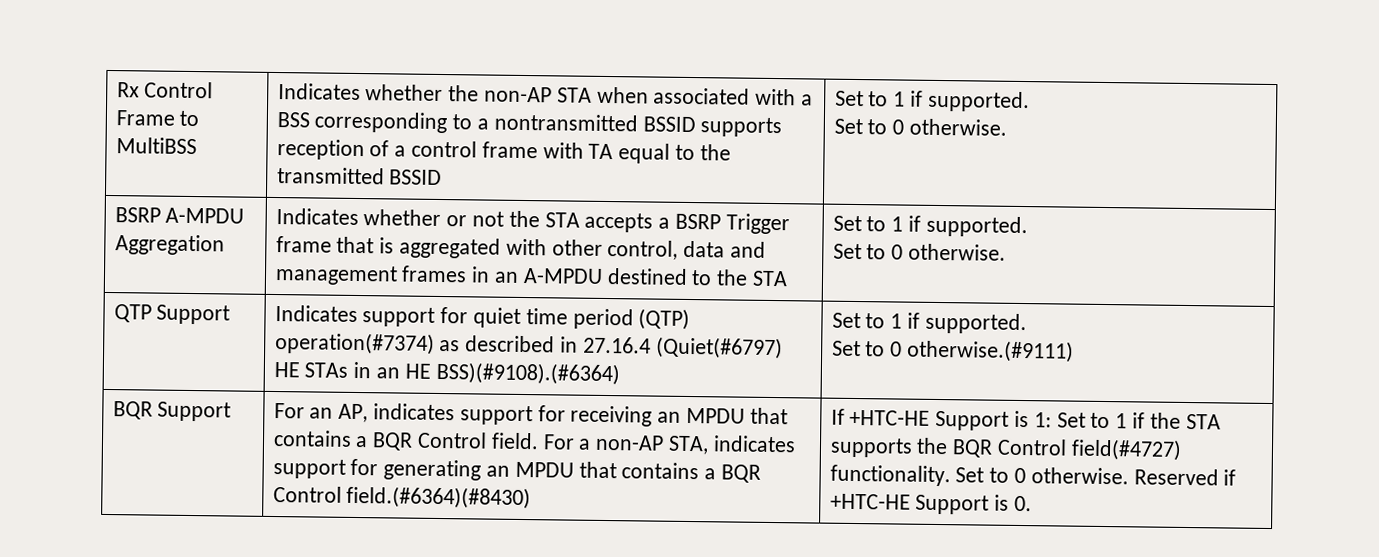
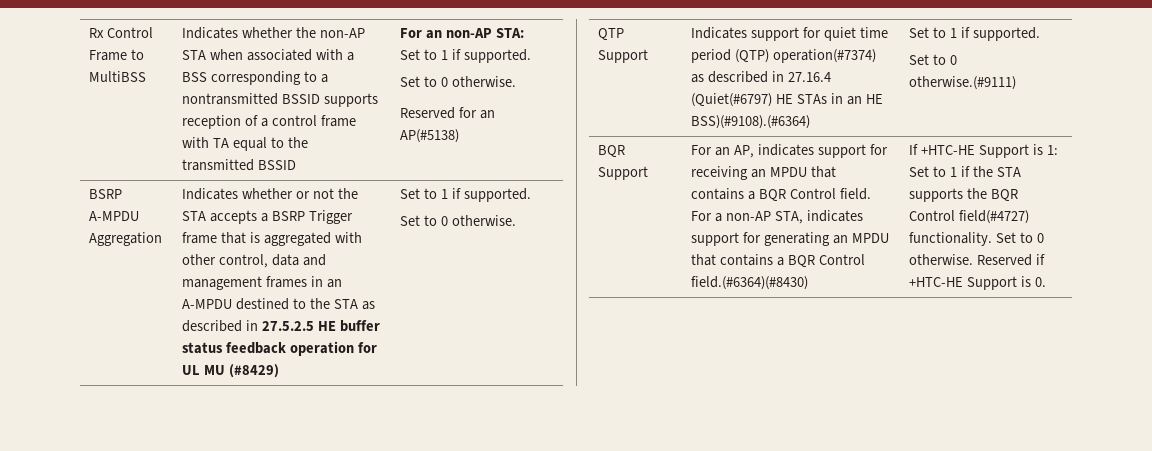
- Indicates whether the non-AP STA when associated with a BSS corresponding to a nontransmitted BSSID supports reception of a control frame with TA equal to the transmitted BSSID | Set to 1 if supported.
+ Indicates whether the non-AP STA when associated with a BSS corresponding to a nontransmitted BSSID supports reception of a control frame with TA equal to the transmitted BSSID | For an non-AP STA:
+ Set to 1 if supported.
  Set to 0 otherwise.
+ Reserved for an AP(#5138)
- Indicates whether or not the STA accepts a BSRP Trigger frame that is aggregated with other control, data and management frames in an A-MPDU destined to the STA
+ Indicates whether or not the STA accepts a BSRP Trigger frame that is aggregated with other control, data and management frames in an A-MPDU destined to the STA as described in 27.5.2.5 HE buffer status feedback operation for UL MU (#8429)

